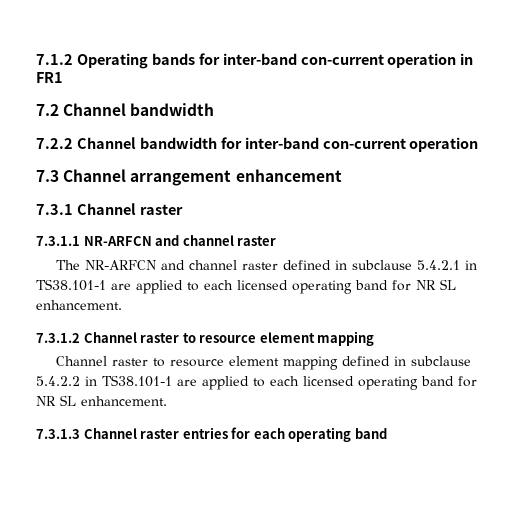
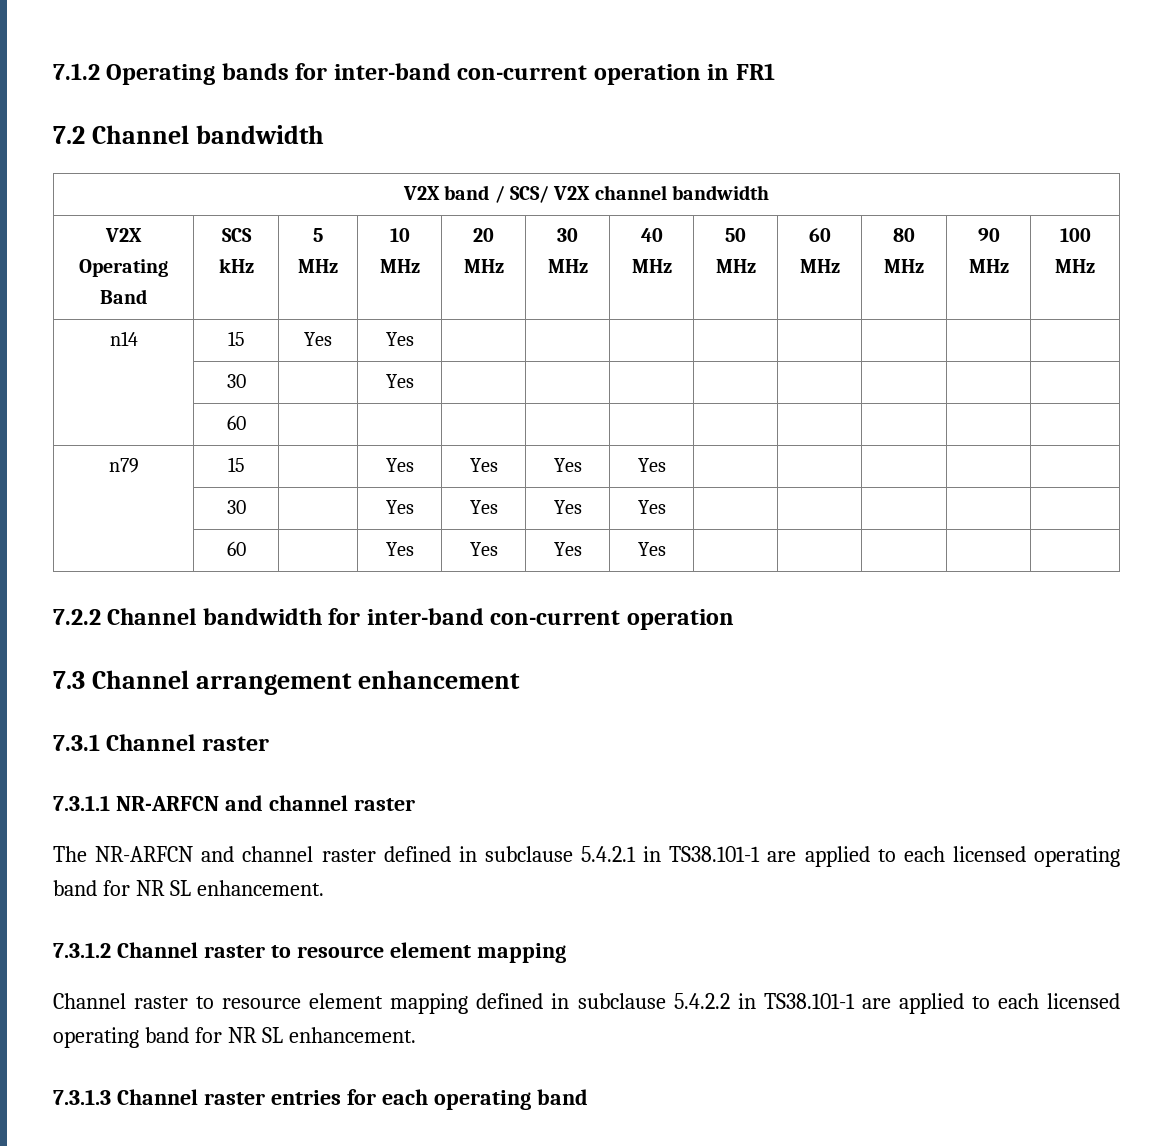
+ V2X band / SCS/ V2X channel bandwidth
+ V2X Operating Band | SCS kHz | 5 MHz | 10 MHz | 20 MHz | 30 MHz | 40 MHz | 50 MHz | 60 MHz | 80 MHz | 90 MHz | 100 MHz
+ n14 | 15 | Yes | Yes | | | | | | | |
+ | 30 | | Yes | | | | | | | |
+ | 60 | | | | | | | | | |
+ n79 | 15 | | Yes | Yes | Yes | Yes | | | | |
+ | 30 | | Yes | Yes | Yes | Yes | | | | |
+ | 60 | | Yes | Yes | Yes | Yes | | | | |

